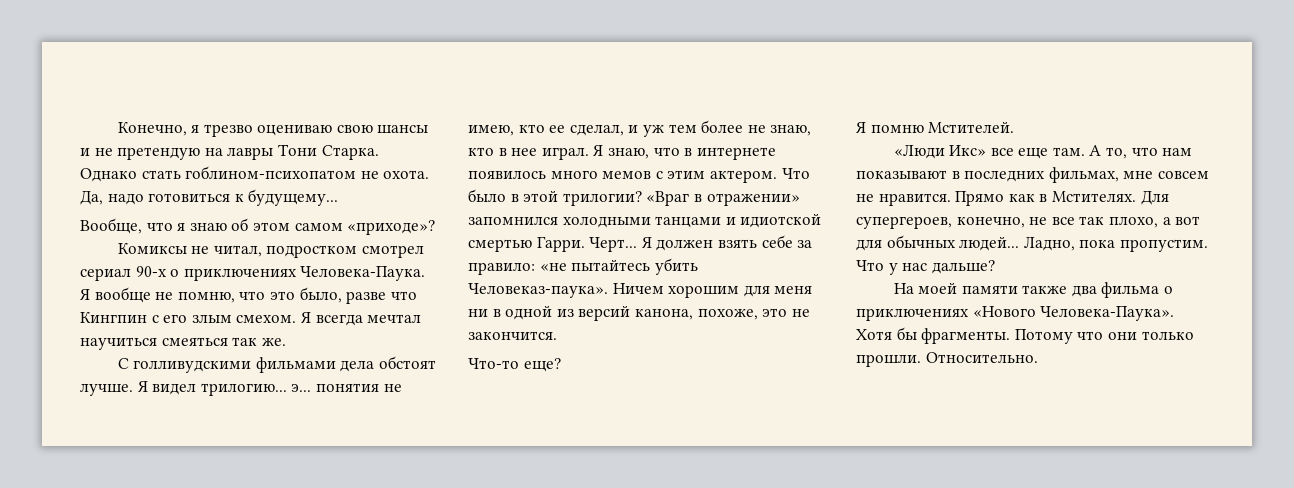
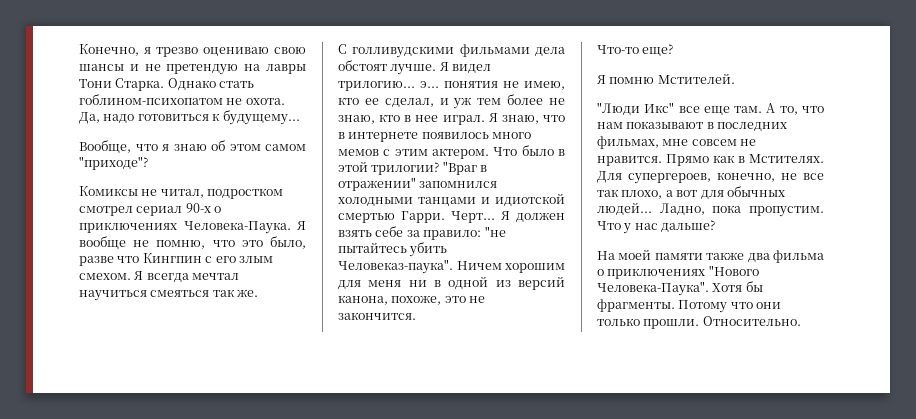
- Вообще, что я знаю об этом самом «приходе»?
+ Вообще, что я знаю об этом самом "приходе"?
- «Враг в отражении» запомнился холодными танцами и идиотской смертью Гарри.
+ "Враг в отражении" запомнился холодными танцами и идиотской смертью Гарри.
- Я должен взять себе за правило: «не пытайтесь убить Человеказ-паука».
+ Я должен взять себе за правило: "не пытайтесь убить Человеказ-паука".
- «Люди Икс» все еще там.
+ "Люди Икс" все еще там.
- На моей памяти также два фильма о приключениях «Нового Человека-Паука».
+ На моей памяти также два фильма о приключениях "Нового Человека-Паука".

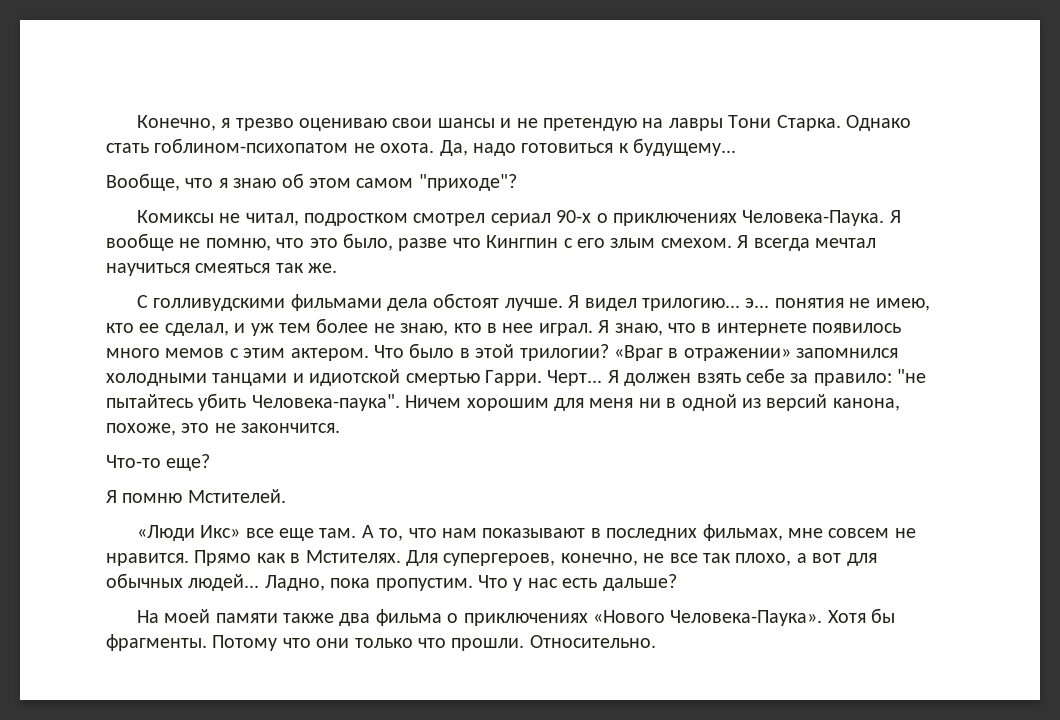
- Конечно, я трезво оцениваю свою шансы и не претендую на лавры Тони Старка.
+ Конечно, я трезво оцениваю свои шансы и не претендую на лавры Тони Старка.
- "Враг в отражении" запомнился холодными танцами и идиотской смертью Гарри.
+ «Враг в отражении» запомнился холодными танцами и идиотской смертью Гарри.
- Я должен взять себе за правило: "не пытайтесь убить Человеказ-паука".
+ Я должен взять себе за правило: "не пытайтесь убить Человека-паука".
- "Люди Икс" все еще там.
+ «Люди Икс» все еще там.
- Что у нас дальше?
+ Что у нас есть дальше?
- На моей памяти также два фильма о приключениях "Нового Человека-Паука".
+ На моей памяти также два фильма о приключениях «Нового Человека-Паука».
- Потому что они только прошли.
+ Потому что они только что прошли.

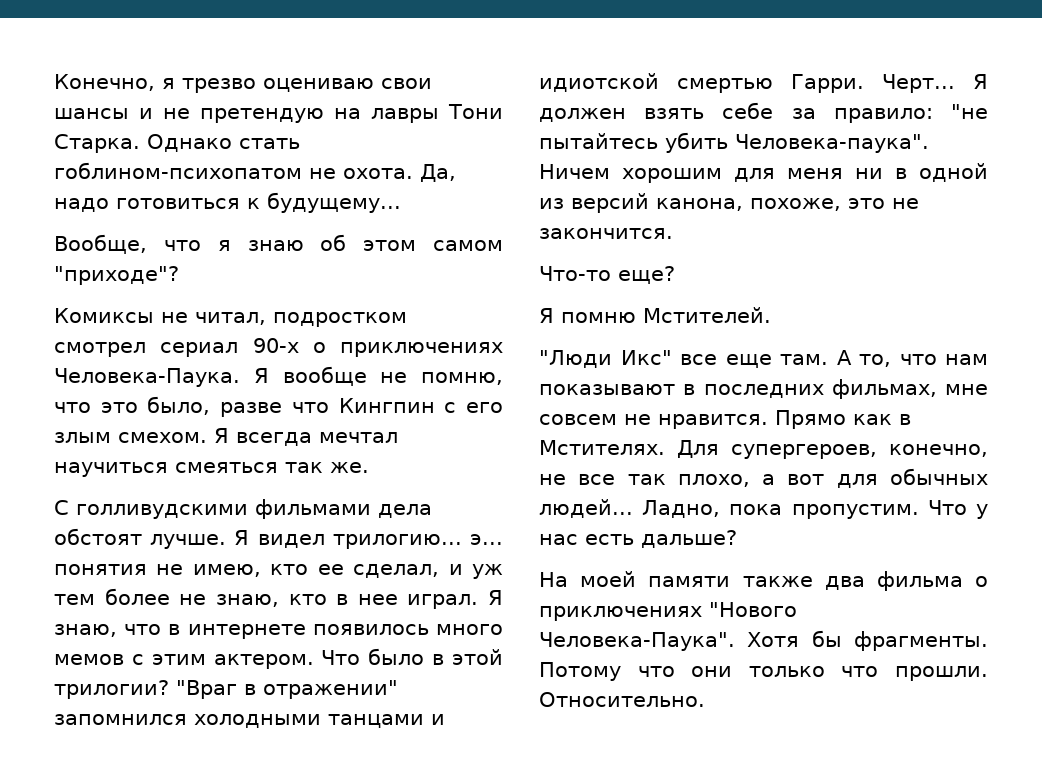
- «Враг в отражении» запомнился холодными танцами и идиотской смертью Гарри.
+ "Враг в отражении" запомнился холодными танцами и идиотской смертью Гарри.
- «Люди Икс» все еще там.
+ "Люди Икс" все еще там.
- На моей памяти также два фильма о приключениях «Нового Человека-Паука».
+ На моей памяти также два фильма о приключениях "Нового Человека-Паука".

